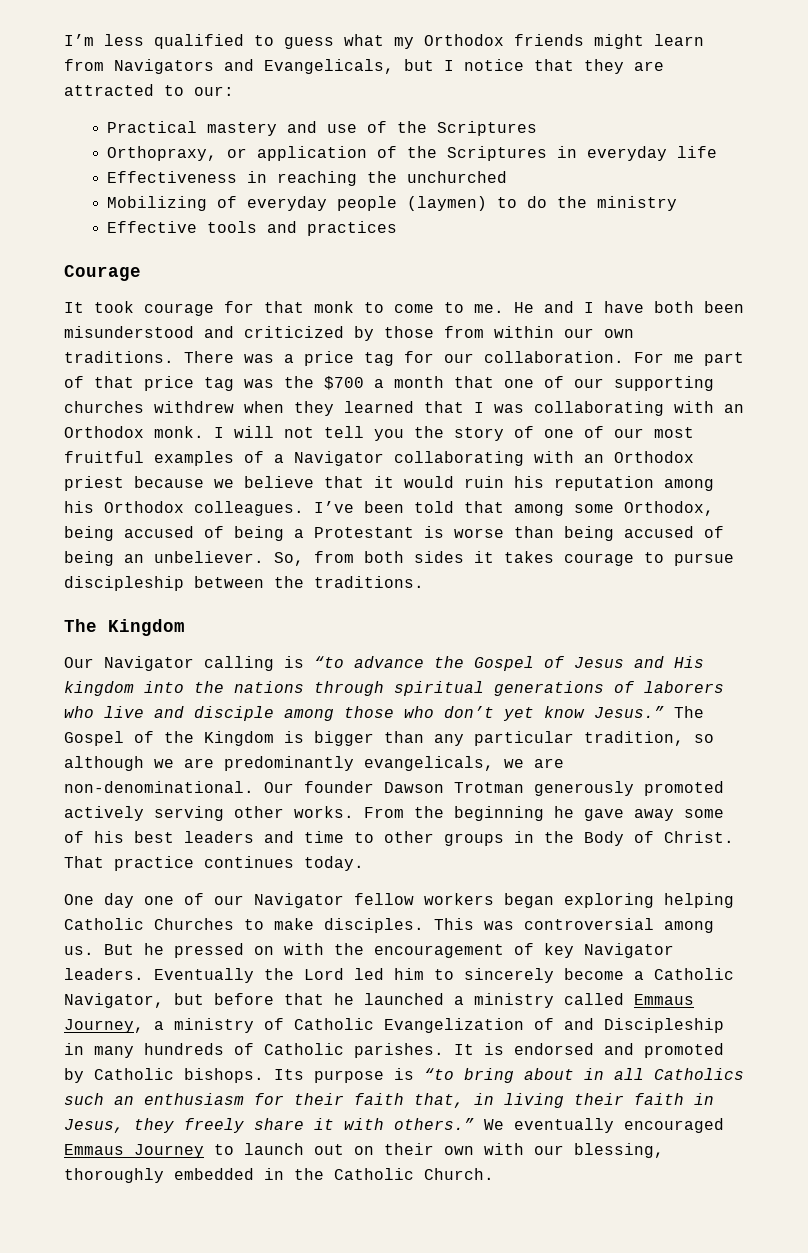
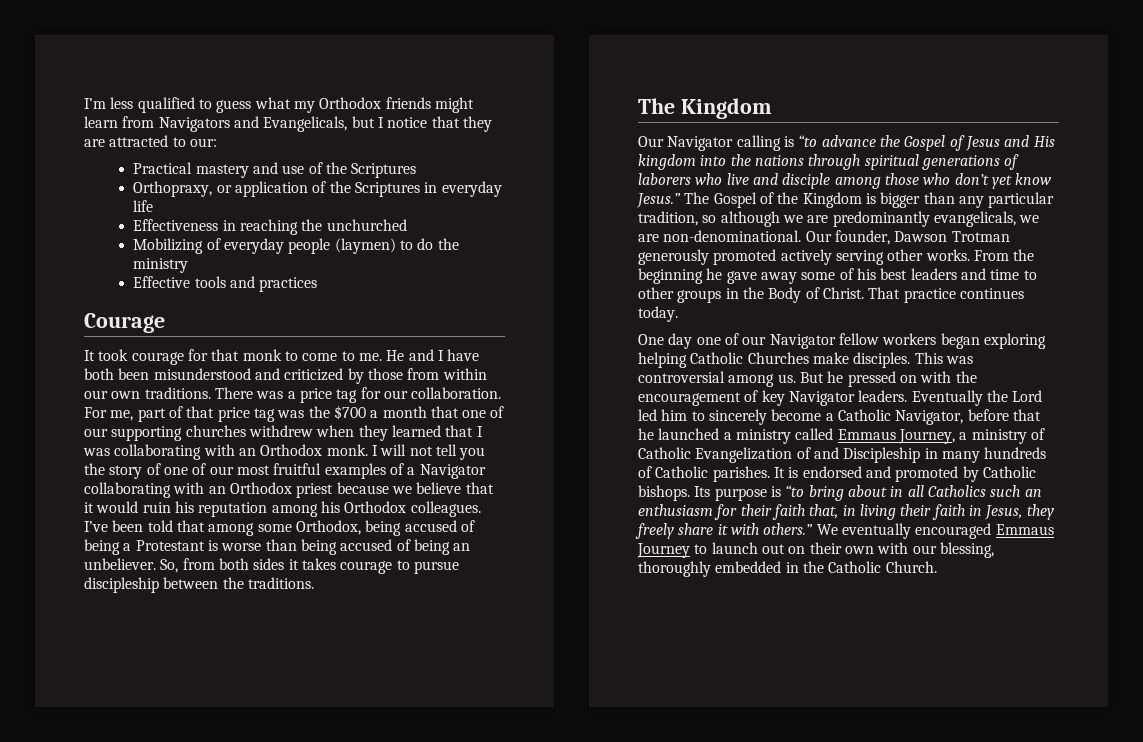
- For me part of that price tag was the $700 a month that one of our supporting churches withdrew when they learned that I was collaborating with an Orthodox monk.
+ For me, part of that price tag was the $700 a month that one of our supporting churches withdrew when they learned that I was collaborating with an Orthodox monk.
- Our founder Dawson Trotman generously promoted actively serving other works.
+ Our founder, Dawson Trotman generously promoted actively serving other works.
- One day one of our Navigator fellow workers began exploring helping Catholic Churches to make disciples.
+ One day one of our Navigator fellow workers began exploring helping Catholic Churches make disciples.
- Eventually the Lord led him to sincerely become a Catholic Navigator, but before that he launched a ministry called Emmaus Journey, a ministry of Catholic Evangelization of and Discipleship in many hundreds of Catholic parishes.
+ Eventually the Lord led him to sincerely become a Catholic Navigator, before that he launched a ministry called Emmaus Journey, a ministry of Catholic Evangelization of and Discipleship in many hundreds of Catholic parishes.

